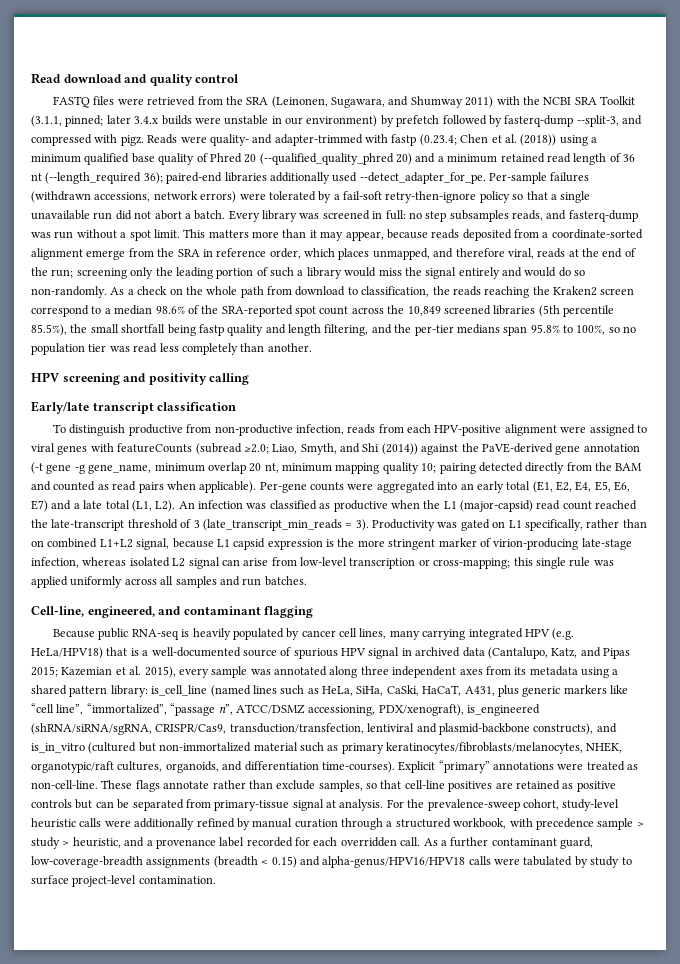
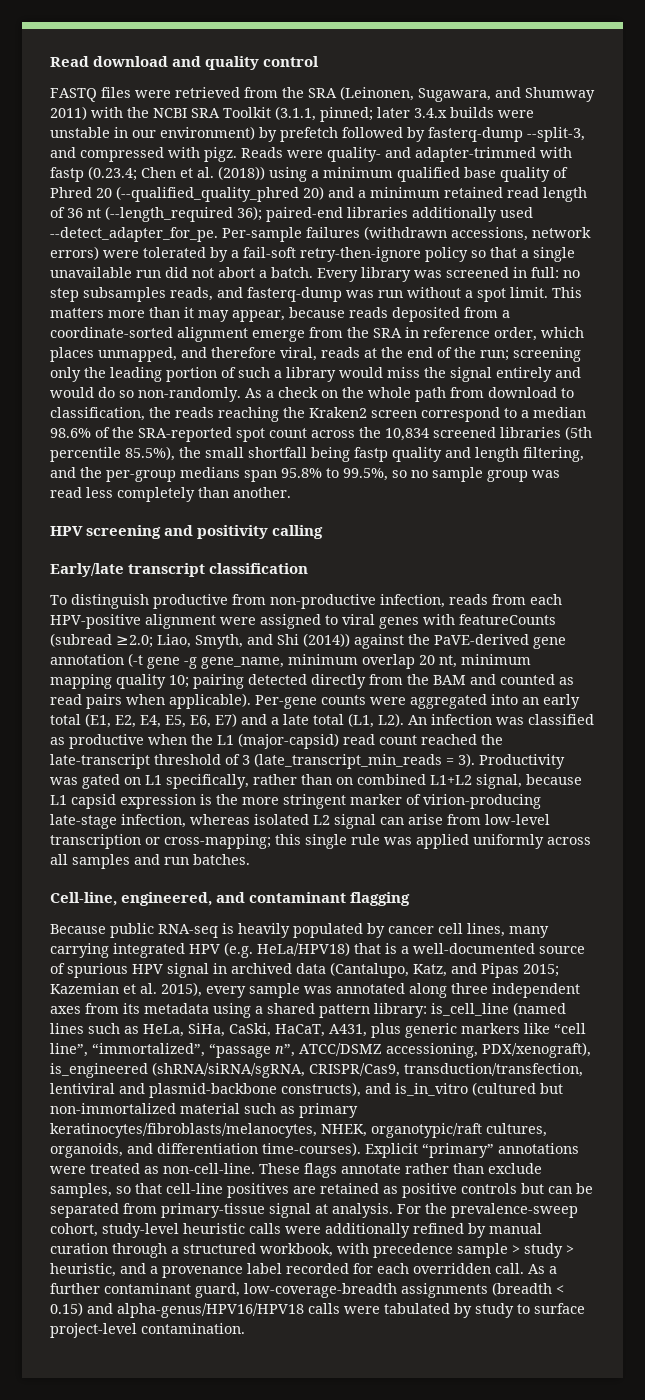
- As a check on the whole path from download to classification, the reads reaching the Kraken2 screen correspond to a median 98.6% of the SRA-reported spot count across the 10,849 screened libraries (5th percentile 85.5%), the small shortfall being fastp quality and length filtering, and the per-tier medians span 95.8% to 100%, so no population tier was read less completely than another.
+ As a check on the whole path from download to classification, the reads reaching the Kraken2 screen correspond to a median 98.6% of the SRA-reported spot count across the 10,834 screened libraries (5th percentile 85.5%), the small shortfall being fastp quality and length filtering, and the per-group medians span 95.8% to 99.5%, so no sample group was read less completely than another.

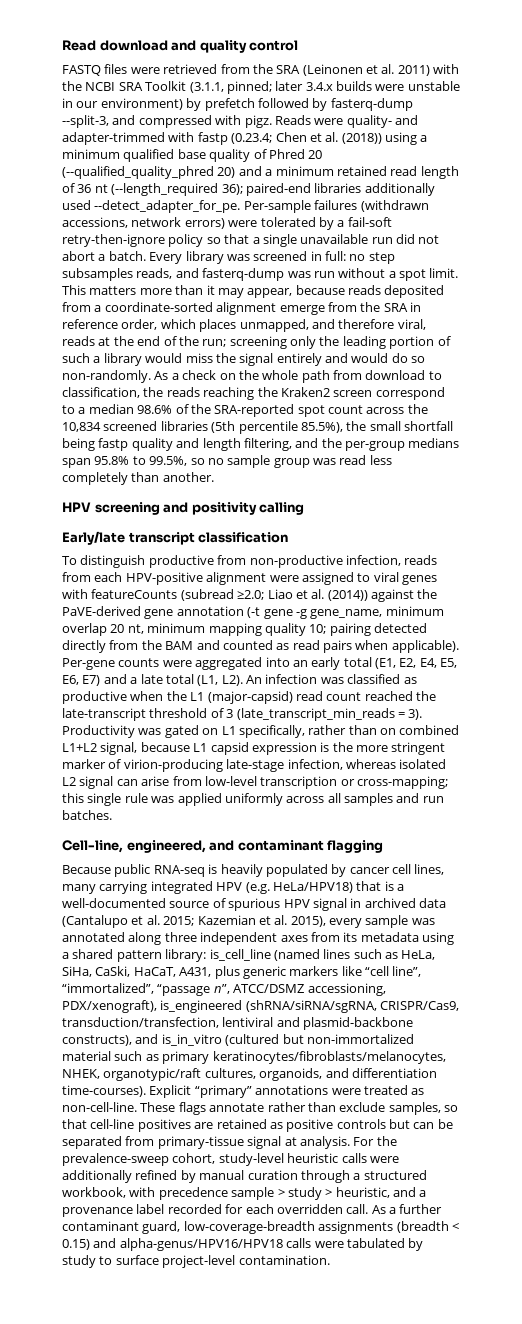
- FASTQ files were retrieved from the SRA (Leinonen, Sugawara, and Shumway 2011) with the NCBI SRA Toolkit (3.1.1, pinned; later 3.4.x builds were unstable in our environment) by prefetch followed by fasterq-dump --split-3, and compressed with pigz.
+ FASTQ files were retrieved from the SRA (Leinonen et al. 2011) with the NCBI SRA Toolkit (3.1.1, pinned; later 3.4.x builds were unstable in our environment) by prefetch followed by fasterq-dump --split-3, and compressed with pigz.
- To distinguish productive from non-productive infection, reads from each HPV-positive alignment were assigned to viral genes with featureCounts (subread ≥2.0; Liao, Smyth, and Shi (2014)) against the PaVE-derived gene annotation (-t gene -g gene_name, minimum overlap 20 nt, minimum mapping quality 10; pairing detected directly from the BAM and counted as read pairs when applicable).
+ To distinguish productive from non-productive infection, reads from each HPV-positive alignment were assigned to viral genes with featureCounts (subread ≥2.0; Liao et al. (2014)) against the PaVE-derived gene annotation (-t gene -g gene_name, minimum overlap 20 nt, minimum mapping quality 10; pairing detected directly from the BAM and counted as read pairs when applicable).
- Because public RNA-seq is heavily populated by cancer cell lines, many carrying integrated HPV (e.g. HeLa/HPV18) that is a well-documented source of spurious HPV signal in archived data (Cantalupo, Katz, and Pipas 2015;
+ Because public RNA-seq is heavily populated by cancer cell lines, many carrying integrated HPV (e.g. HeLa/HPV18) that is a well-documented source of spurious HPV signal in archived data (Cantalupo et al. 2015;

